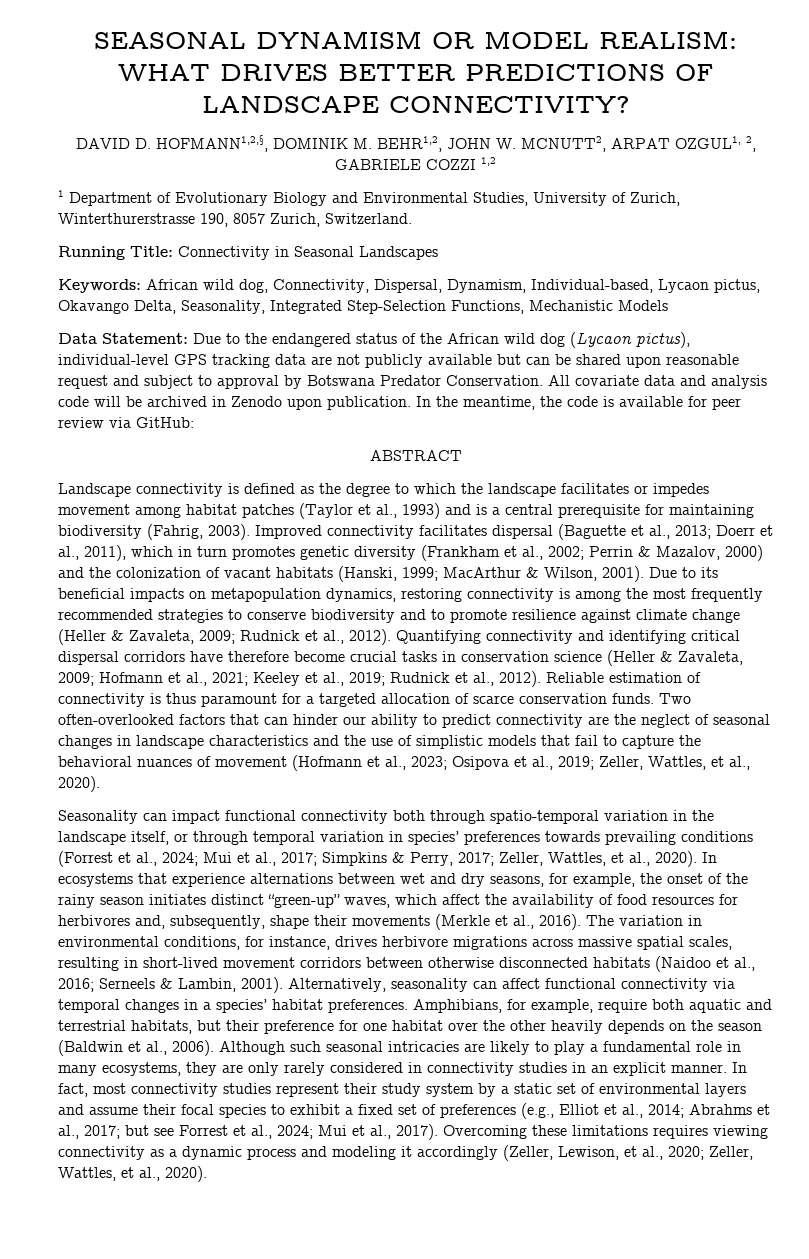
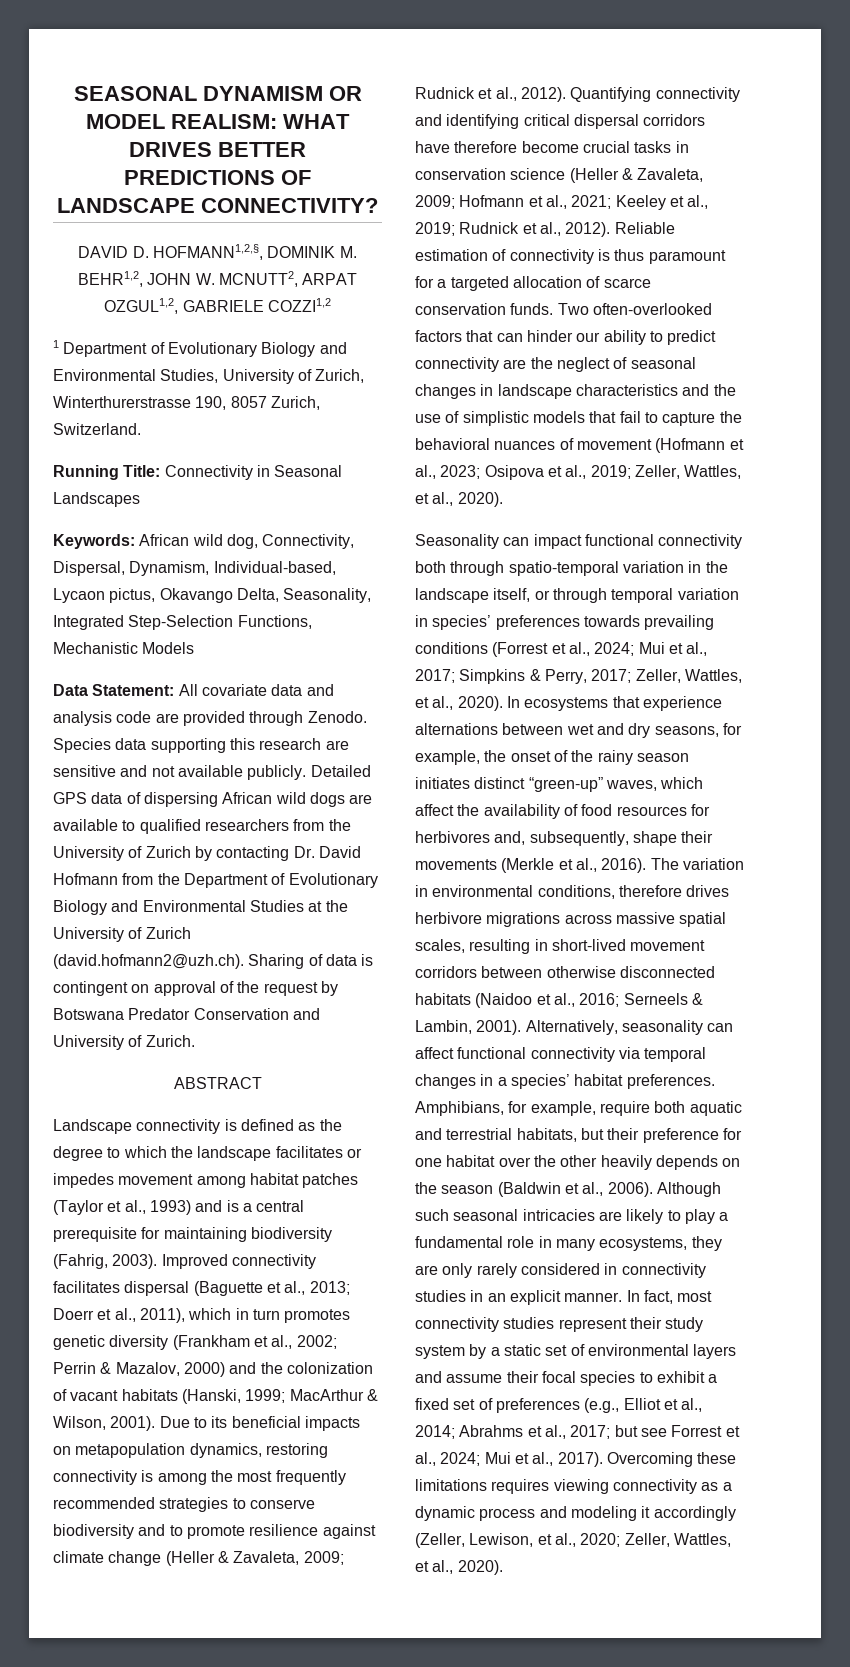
- DAVID D. HOFMANN1,2,§, DOMINIK M. BEHR1,2, JOHN W. MCNUTT2, ARPAT OZGUL1, 2, GABRIELE COZZI 1,2
+ DAVID D. HOFMANN1,2,§, DOMINIK M. BEHR1,2, JOHN W. MCNUTT2, ARPAT OZGUL1,2, GABRIELE COZZI1,2
- Data Statement: Due to the endangered status of the African wild dog (Lycaon pictus), individual-level GPS tracking data are not publicly available but can be shared upon reasonable request and subject to approval by Botswana Predator Conservation. All covariate data and analysis code will be archived in Zenodo upon publication. In the meantime, the code is available for peer review via GitHub:
+ Data Statement: All covariate data and analysis code are provided through Zenodo. Species data supporting this research are sensitive and not available publicly. Detailed GPS data of dispersing African wild dogs are available to qualified researchers from the University of Zurich by contacting Dr. David Hofmann from the Department of Evolutionary Biology and Environmental Studies at the University of Zurich (david.hofmann2@uzh.ch). Sharing of data is contingent on approval of the request by Botswana Predator Conservation and University of Zurich.
- The variation in environmental conditions, for instance, drives herbivore migrations across massive spatial scales, resulting in short-lived movement corridors between otherwise disconnected habitats (Naidoo et al., 2016; Serneels & Lambin, 2001).
+ The variation in environmental conditions, therefore drives herbivore migrations across massive spatial scales, resulting in short-lived movement corridors between otherwise disconnected habitats (Naidoo et al., 2016; Serneels & Lambin, 2001).

